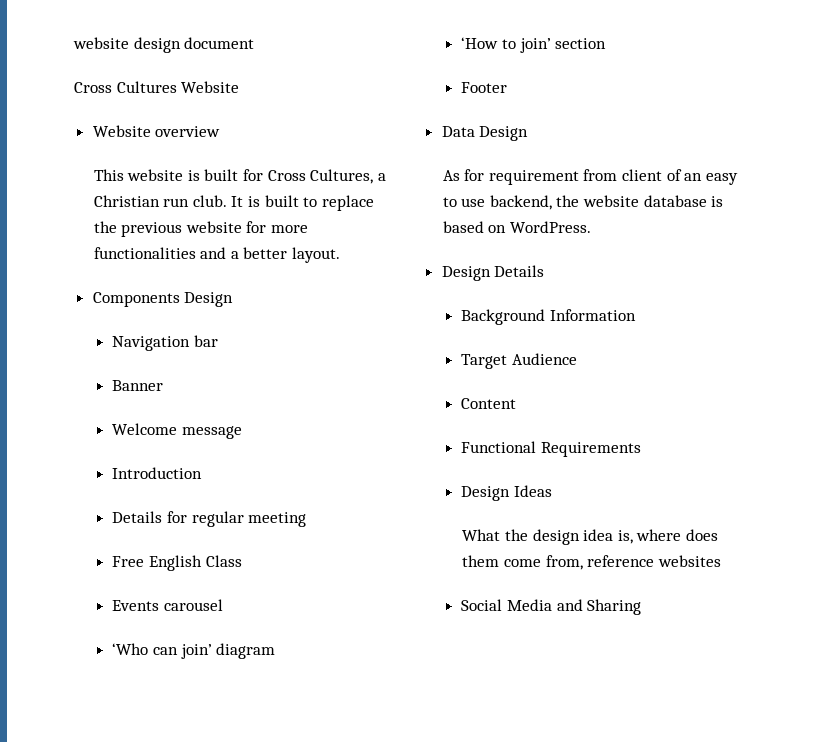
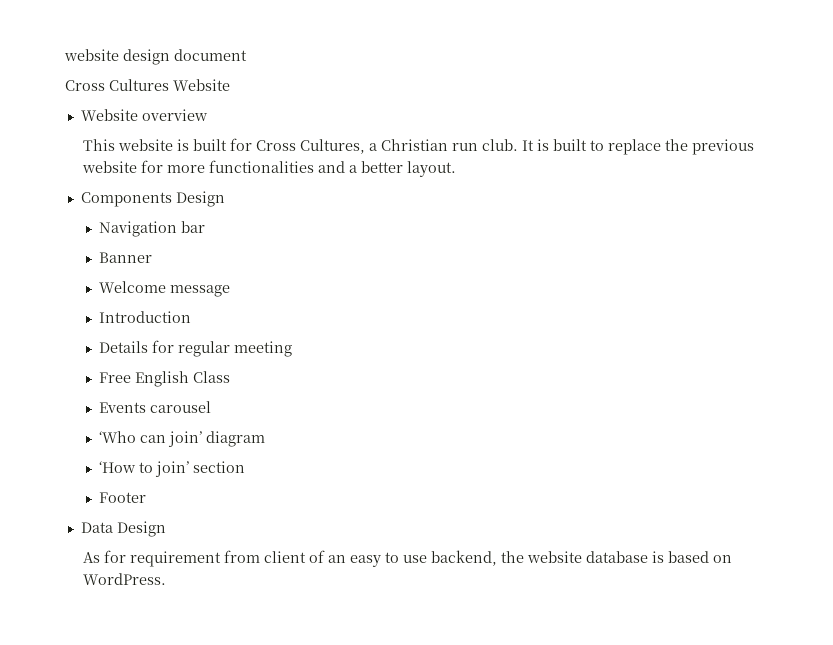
- Design Details
- Background Information
- Target Audience
- Content
- Functional Requirements
- Design Ideas
- What the design idea is, where does them come from, reference websites
- Social Media and Sharing

